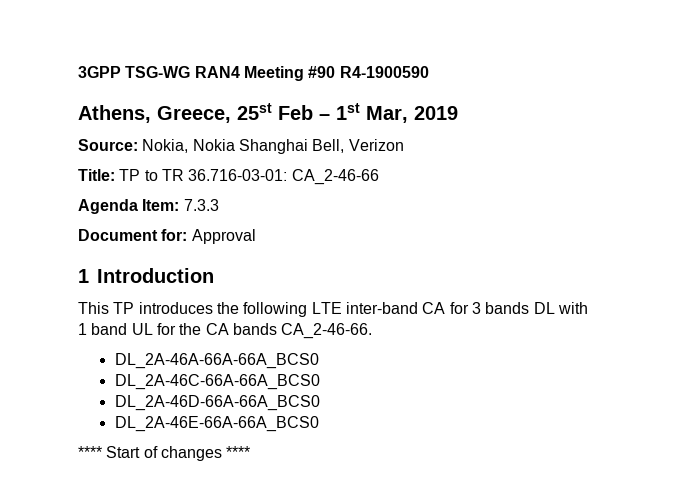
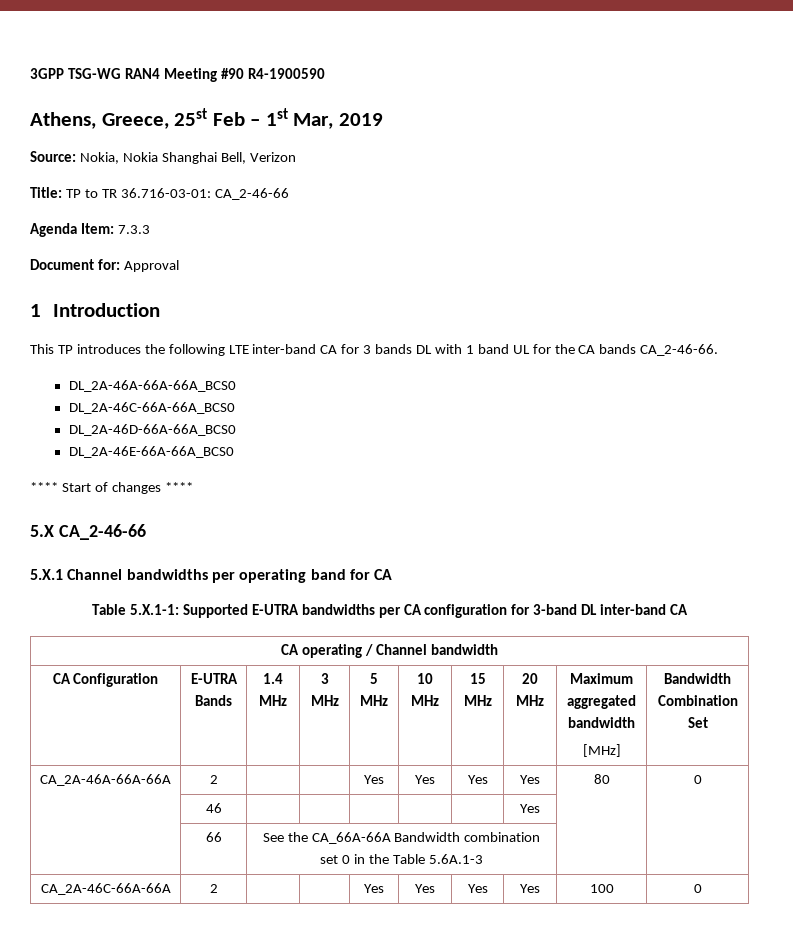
+ 5.X CA_2-46-66
+ 5.X.1 Channel bandwidths per operating band for CA
+ Table 5.X.1-1: Supported E-UTRA bandwidths per CA configuration for 3-band DL inter-band CA
+ CA operating / Channel bandwidth
+ CA Configuration | E-UTRA Bands | 1.4 MHz | 3 MHz | 5 MHz | 10 MHz | 15 MHz | 20 MHz | Maximum aggregated bandwidth
+ [MHz] | Bandwidth Combination Set
+ CA_2A-46A-66A-66A | 2 | | | Yes | Yes | Yes | Yes | 80 | 0
+ | 46 | | | | | | Yes | |
+ | 66 | See the CA_66A-66A Bandwidth combination set 0 in the Table 5.6A.1-3 | |
+ CA_2A-46C-66A-66A | 2 | | | Yes | Yes | Yes | Yes | 100 | 0

